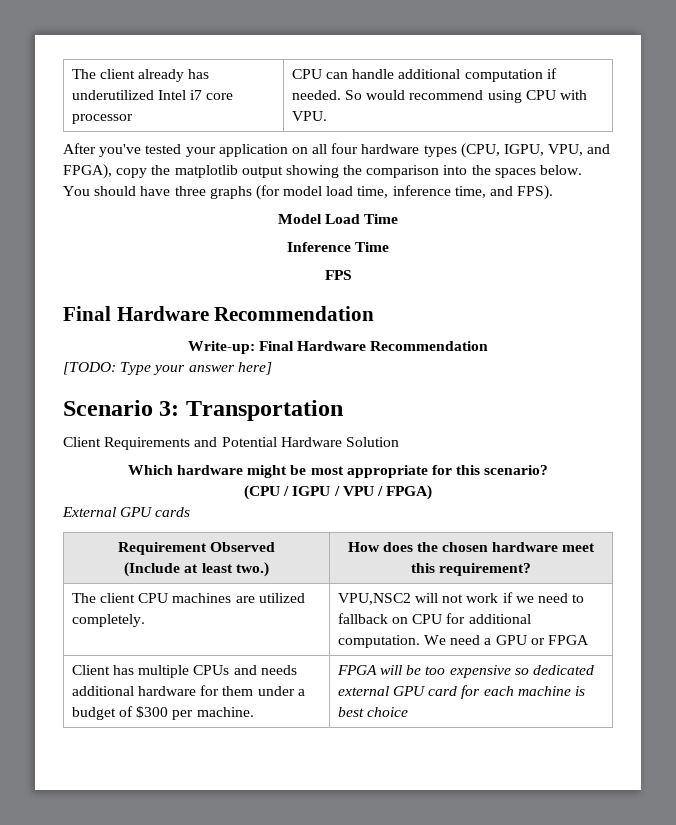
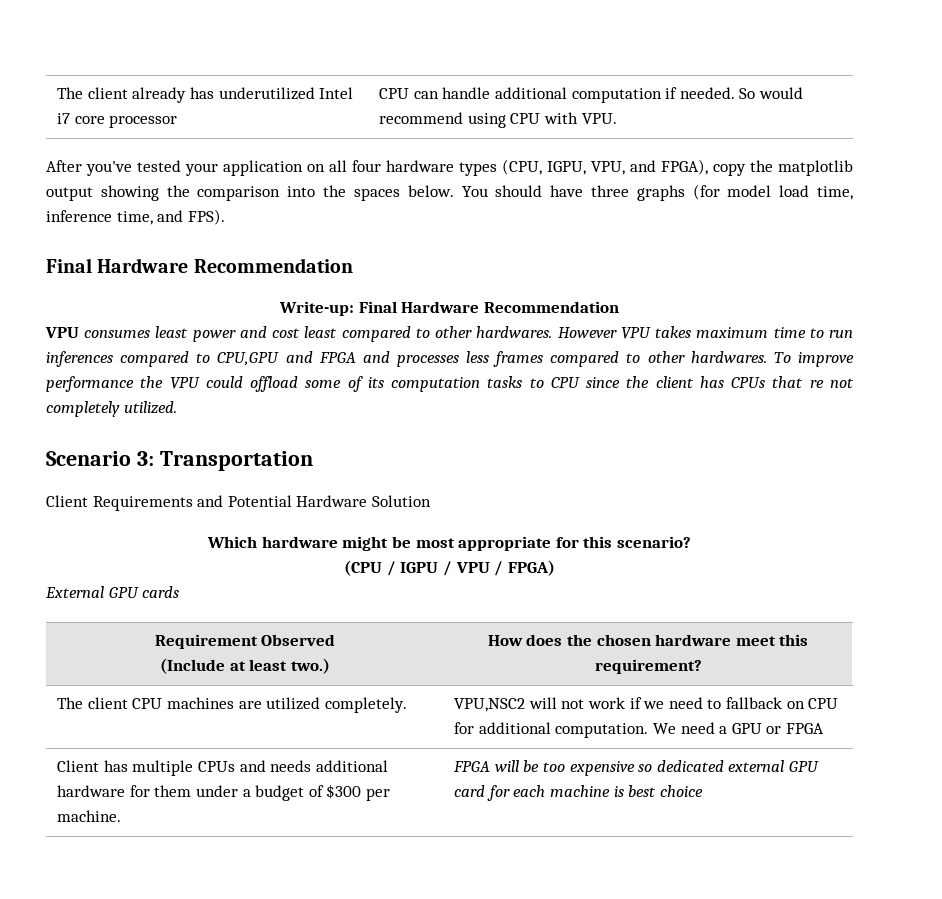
- Model Load Time
- Inference Time
- FPS
- [TODO: Type your answer here]
+ VPU consumes least power and cost least compared to other hardwares. However VPU takes maximum time to run inferences compared to CPU,GPU and FPGA and processes less frames compared to other hardwares. To improve performance the VPU could offload some of its computation tasks to CPU since the client has CPUs that re not completely utilized.

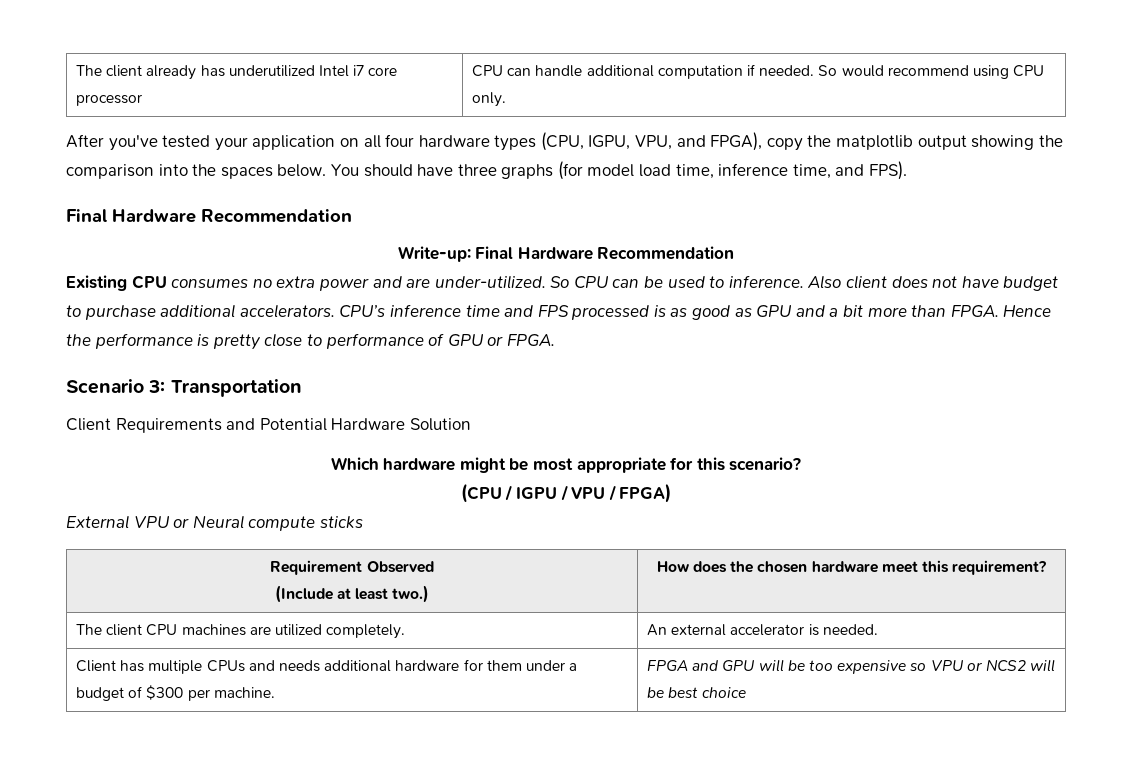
- The client already has underutilized Intel i7 core processor | CPU can handle additional computation if needed. So would recommend using CPU with VPU.
+ The client already has underutilized Intel i7 core processor | CPU can handle additional computation if needed. So would recommend using CPU only.
- VPU consumes least power and cost least compared to other hardwares. However VPU takes maximum time to run inferences compared to CPU,GPU and FPGA and processes less frames compared to other hardwares. To improve performance the VPU could offload some of its computation tasks to CPU since the client has CPUs that re not completely utilized.
+ Existing CPU consumes no extra power and are under-utilized. So CPU can be used to inference. Also client does not have budget to purchase additional accelerators. CPU’s inference time and FPS processed is as good as GPU and a bit more than FPGA. Hence the performance is pretty close to performance of GPU or FPGA.
- External GPU cards
+ External VPU or Neural compute sticks
- The client CPU machines are utilized completely. | VPU,NSC2 will not work if we need to fallback on CPU for additional computation. We need a GPU or FPGA
+ The client CPU machines are utilized completely. | An external accelerator is needed.
- Client has multiple CPUs and needs additional hardware for them under a budget of $300 per machine. | FPGA will be too expensive so dedicated external GPU card for each machine is best choice
+ Client has multiple CPUs and needs additional hardware for them under a budget of $300 per machine. | FPGA and GPU will be too expensive so VPU or NCS2 will be best choice

